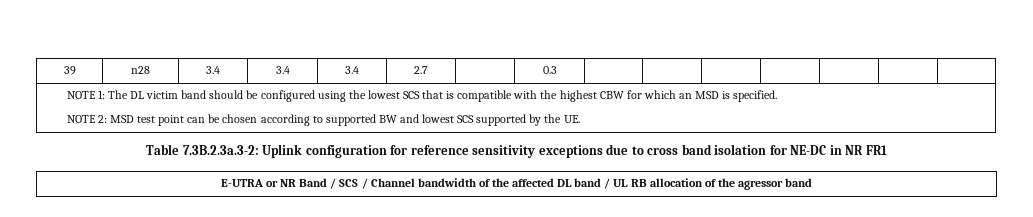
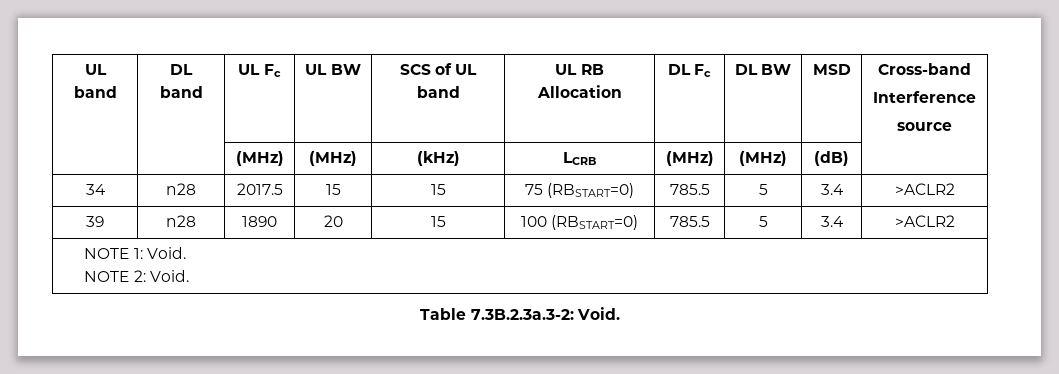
- 39 | n28 | 3.4 | 3.4 | 3.4 | 2.7 | | 0.3 | | | | | | |
- NOTE 1: The DL victim band should be configured using the lowest SCS that is compatible with the highest CBW for which an MSD is specified.
- NOTE 2: MSD test point can be chosen according to supported BW and lowest SCS supported by the UE.
- Table 7.3B.2.3a.3-2: Uplink configuration for reference sensitivity exceptions due to cross band isolation for NE-DC in NR FR1
- E-UTRA or NR Band / SCS / Channel bandwidth of the affected DL band / UL RB allocation of the agressor band
+ UL band | DL band | UL Fc | UL BW | SCS of UL band | UL RB Allocation | DL Fc | DL BW | MSD | Cross-band
+ Interference
+ source
+ | | (MHz) | (MHz) | (kHz) | LCRB | (MHz) | (MHz) | (dB) |
+ 34 | n28 | 2017.5 | 15 | 15 | 75 (RBSTART=0) | 785.5 | 5 | 3.4 | >ACLR2
+ 39 | n28 | 1890 | 20 | 15 | 100 (RBSTART=0) | 785.5 | 5 | 3.4 | >ACLR2
+ NOTE 1: Void.
+ NOTE 2: Void.
+ Table 7.3B.2.3a.3-2: Void.

